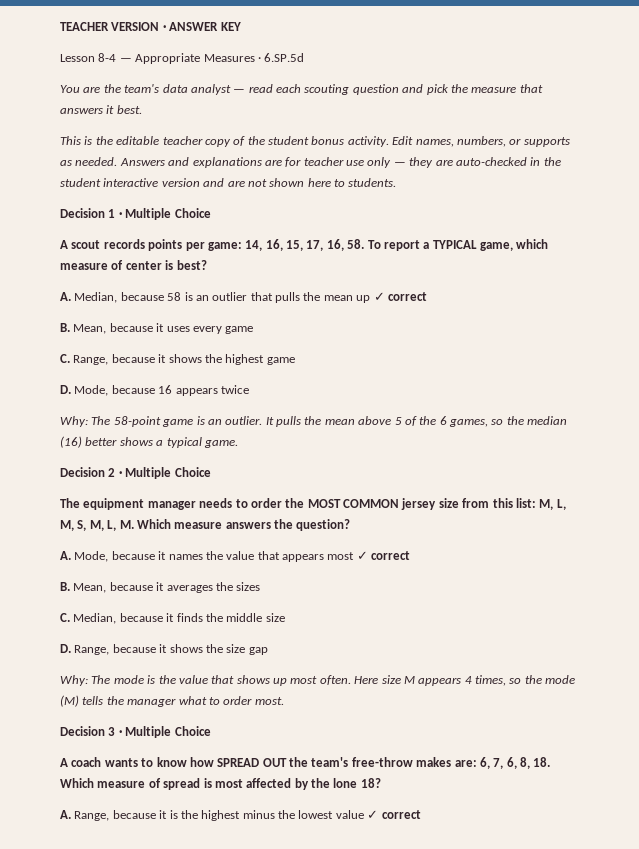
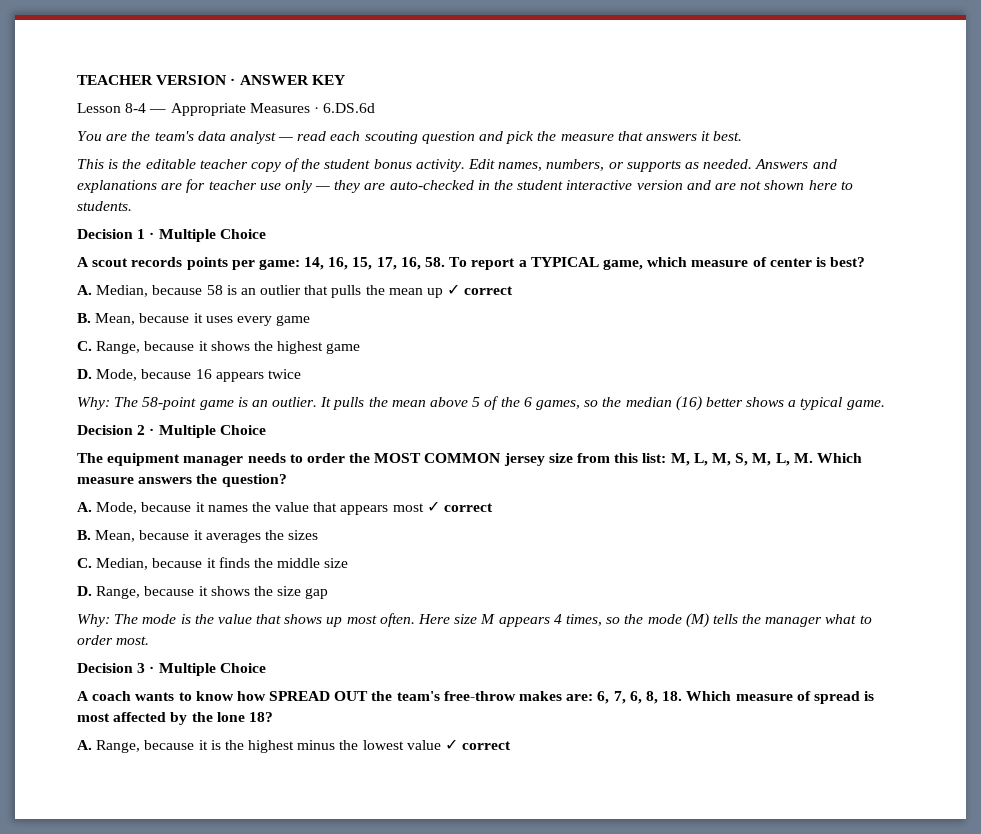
- Lesson 8-4 — Appropriate Measures · 6.SP.5d
+ Lesson 8-4 — Appropriate Measures · 6.DS.6d

